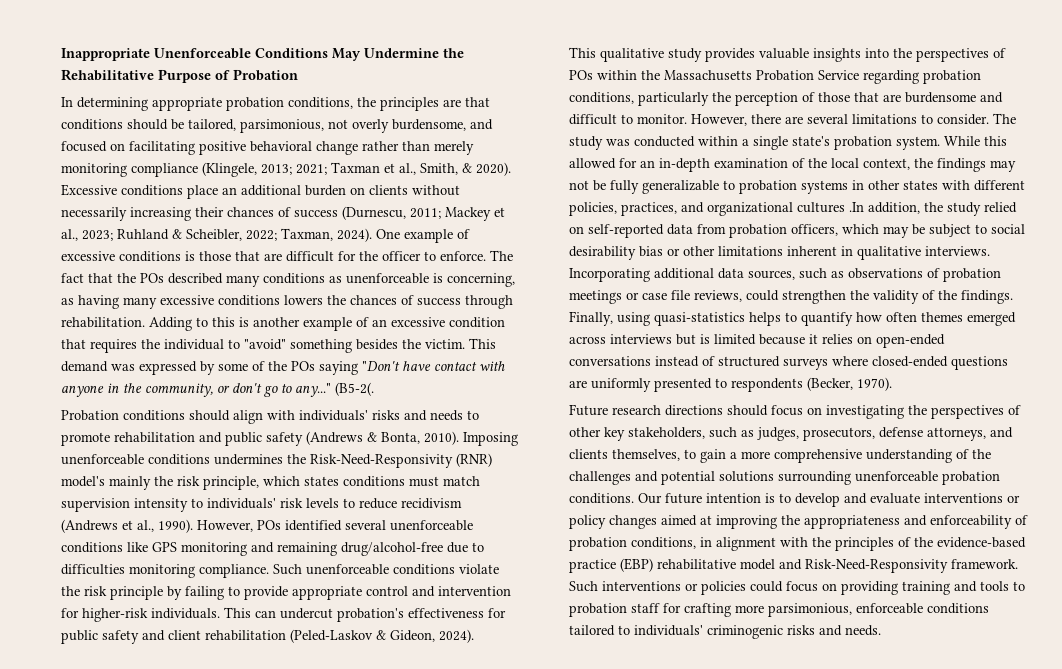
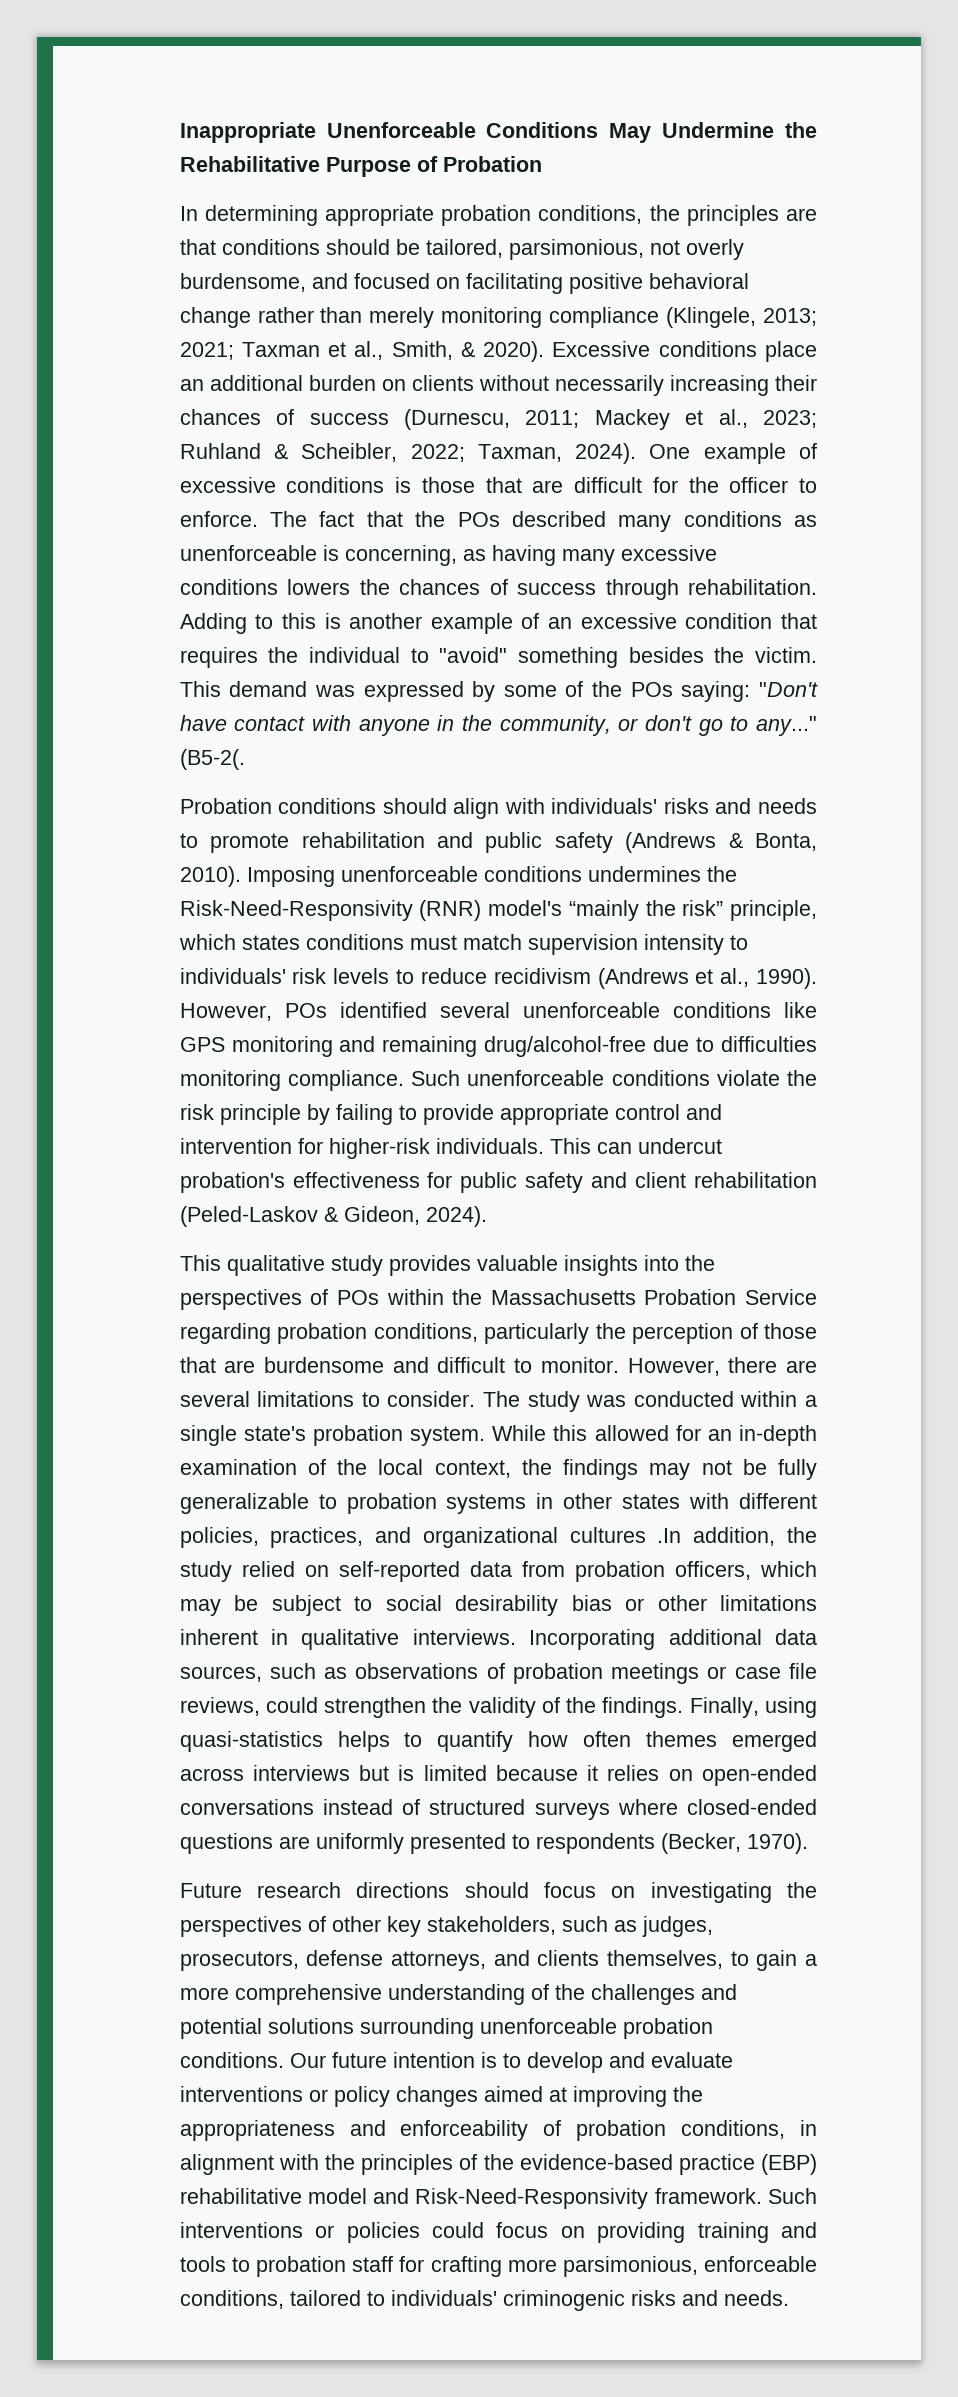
- This demand was expressed by some of the POs saying "Don't have contact with anyone in the community, or don't go to any..."
+ This demand was expressed by some of the POs saying: "Don't have contact with anyone in the community, or don't go to any..."
- Imposing unenforceable conditions undermines the Risk-Need-Responsivity (RNR) model's mainly the risk principle, which states conditions must match supervision intensity to individuals' risk levels to reduce recidivism (Andrews et al., 1990).
+ Imposing unenforceable conditions undermines the Risk-Need-Responsivity (RNR) model's “mainly the risk” principle, which states conditions must match supervision intensity to individuals' risk levels to reduce recidivism (Andrews et al., 1990).
- Such interventions or policies could focus on providing training and tools to probation staff for crafting more parsimonious, enforceable conditions tailored to individuals' criminogenic risks and needs.
+ Such interventions or policies could focus on providing training and tools to probation staff for crafting more parsimonious, enforceable conditions, tailored to individuals' criminogenic risks and needs.

